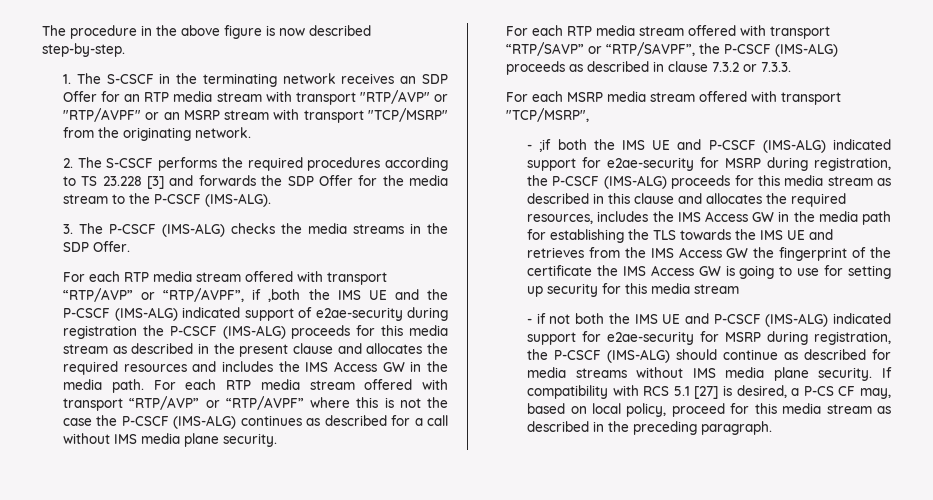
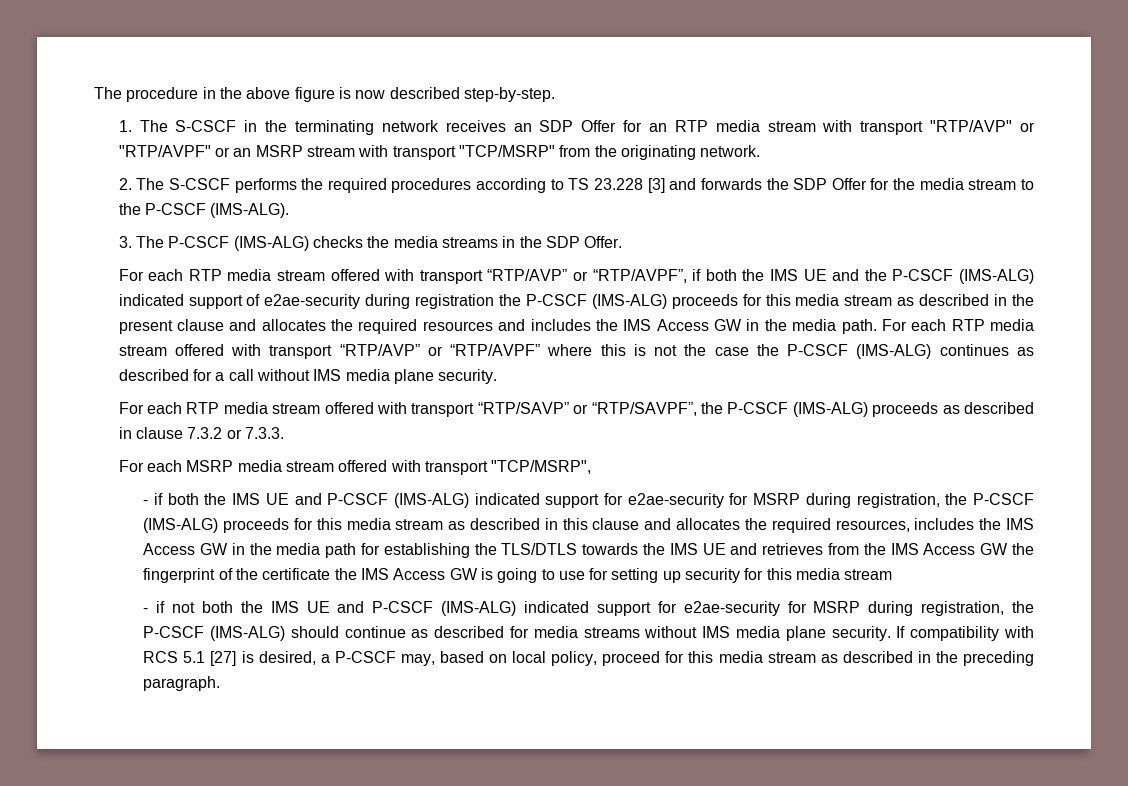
- For each RTP media stream offered with transport “RTP/AVP” or “RTP/AVPF”, if ,both the IMS UE and the P-CSCF (IMS-ALG) indicated support of e2ae-security during registration the P-CSCF (IMS-ALG) proceeds for this media stream as described in the present clause and allocates the required resources and includes the IMS Access GW in the media path.
+ For each RTP media stream offered with transport “RTP/AVP” or “RTP/AVPF”, if both the IMS UE and the P-CSCF (IMS-ALG) indicated support of e2ae-security during registration the P-CSCF (IMS-ALG) proceeds for this media stream as described in the present clause and allocates the required resources and includes the IMS Access GW in the media path.
- - ;if both the IMS UE and P-CSCF (IMS-ALG) indicated support for e2ae-security for MSRP during registration, the P-CSCF (IMS-ALG) proceeds for this media stream as described in this clause and allocates the required resources, includes the IMS Access GW in the media path for establishing the TLS towards the IMS UE and retrieves from the IMS Access GW the fingerprint of the certificate the IMS Access GW is going to use for setting up security for this media stream
+ - if both the IMS UE and P-CSCF (IMS-ALG) indicated support for e2ae-security for MSRP during registration, the P-CSCF (IMS-ALG) proceeds for this media stream as described in this clause and allocates the required resources, includes the IMS Access GW in the media path for establishing the TLS/DTLS towards the IMS UE and retrieves from the IMS Access GW the fingerprint of the certificate the IMS Access GW is going to use for setting up security for this media stream
- If compatibility with RCS 5.1 [27] is desired, a P-CS CF may, based on local policy, proceed for this media stream as described in the preceding paragraph.
+ If compatibility with RCS 5.1 [27] is desired, a P-CSCF may, based on local policy, proceed for this media stream as described in the preceding paragraph.

